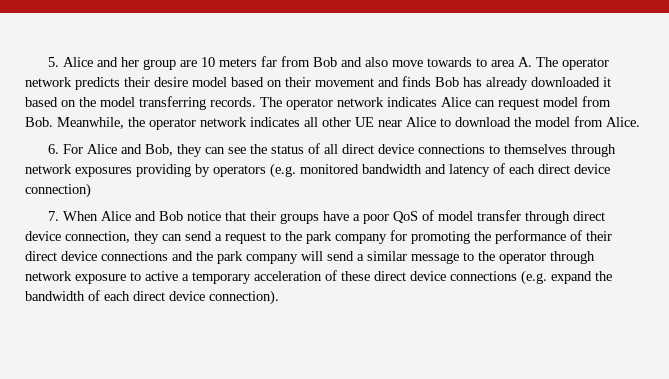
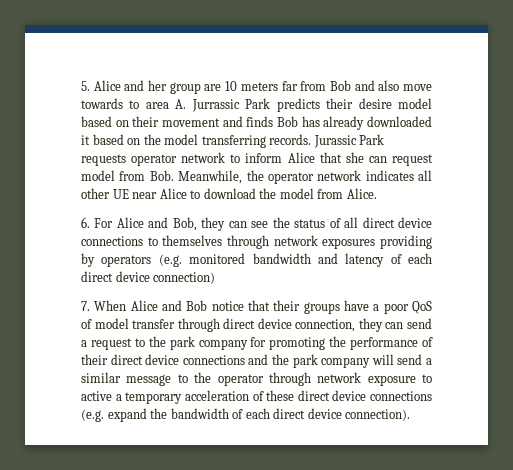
- 5. Alice and her group are 10 meters far from Bob and also move towards to area A. The operator network predicts their desire model based on their movement and finds Bob has already downloaded it based on the model transferring records.
+ 5. Alice and her group are 10 meters far from Bob and also move towards to area A. Jurrassic Park predicts their desire model based on their movement and finds Bob has already downloaded it based on the model transferring records.
- The operator network indicates Alice can request model from Bob. Meanwhile, the operator network indicates all other UE near Alice to download the model from Alice.
+ Jurassic Park requests operator network to inform Alice that she can request model from Bob. Meanwhile, the operator network indicates all other UE near Alice to download the model from Alice.

